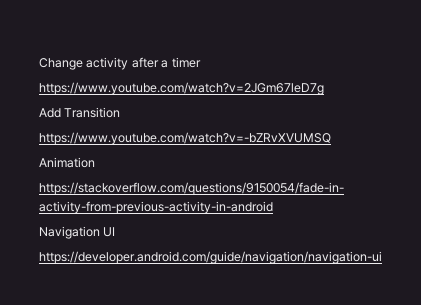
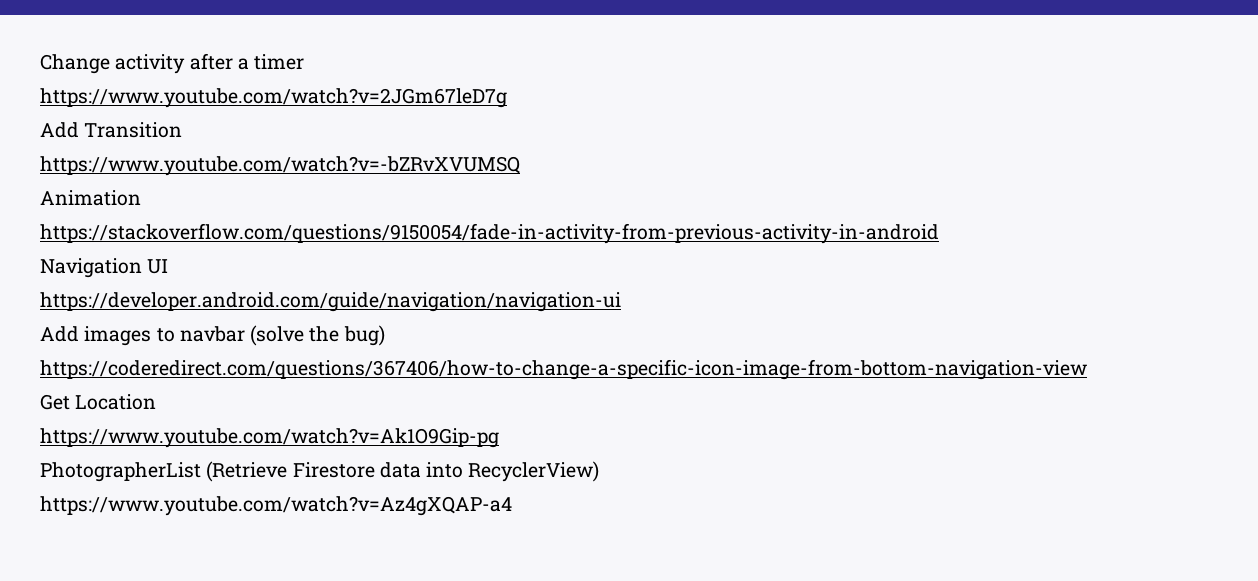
+ Add images to navbar (solve the bug)
+ https://coderedirect.com/questions/367406/how-to-change-a-specific-icon-image-from-bottom-navigation-view
+ Get Location
+ https://www.youtube.com/watch?v=Ak1O9Gip-pg
+ PhotographerList (Retrieve Firestore data into RecyclerView)
+ https://www.youtube.com/watch?v=Az4gXQAP-a4

